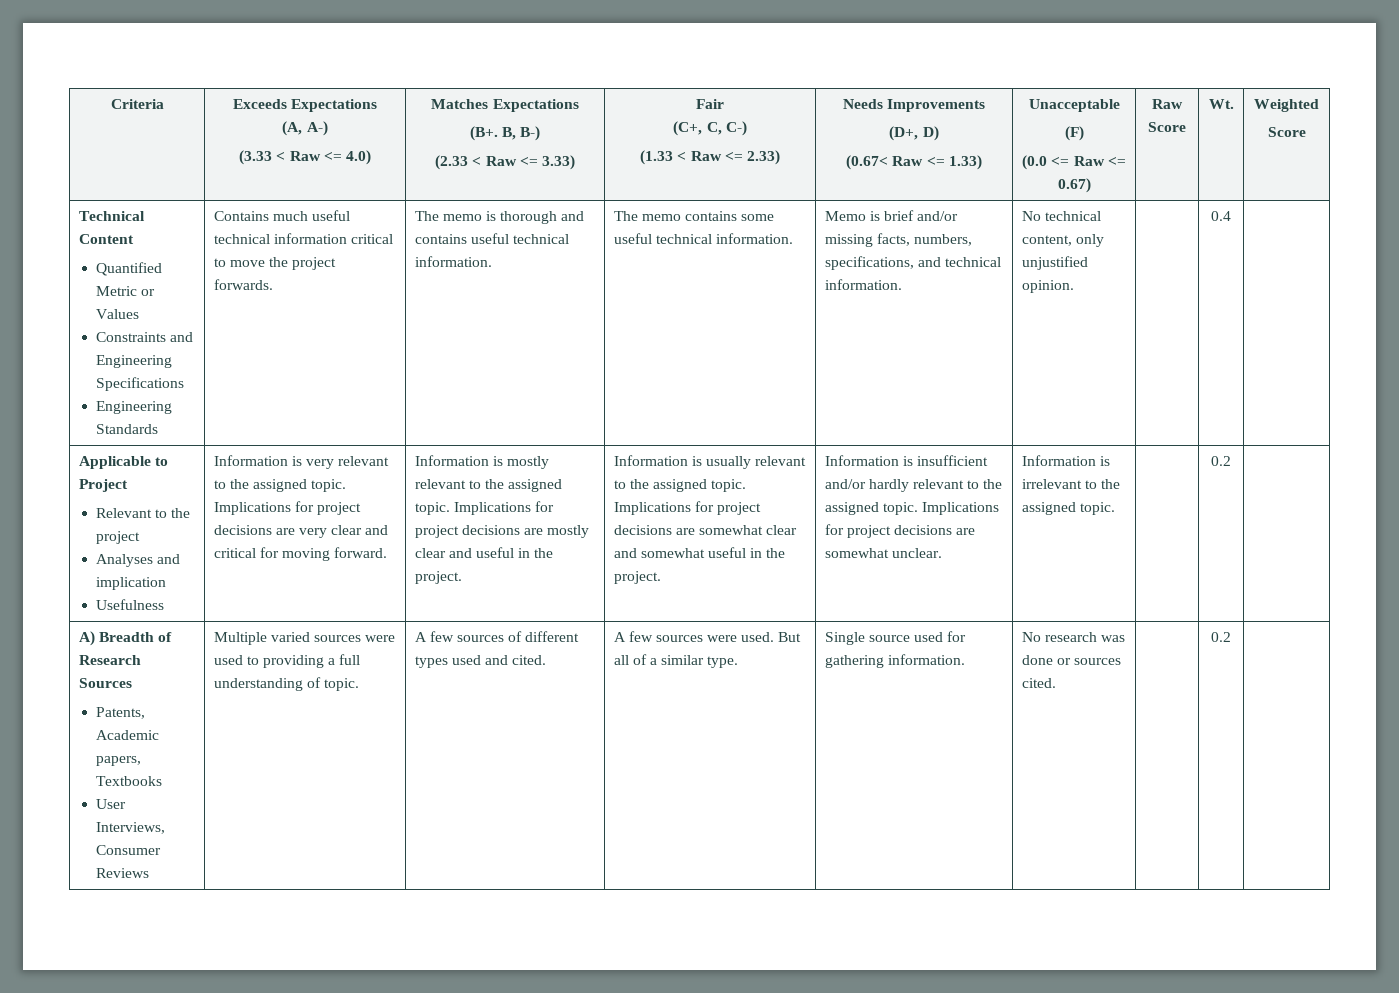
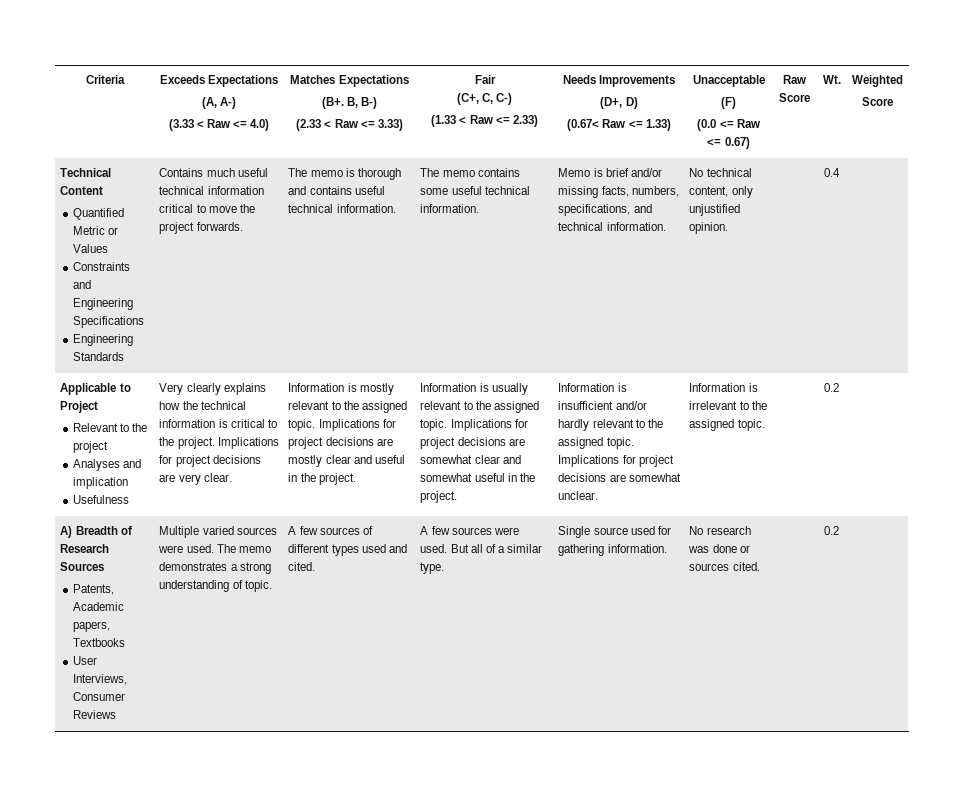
- Information is very relevant to the assigned topic.
+ Very clearly explains how the technical information is critical to the project.
- Implications for project decisions are very clear and critical for moving forward.
+ Implications for project decisions are very clear.
- Multiple varied sources were used to providing a full understanding of topic.
+ Multiple varied sources were used. The memo demonstrates a strong understanding of topic.

